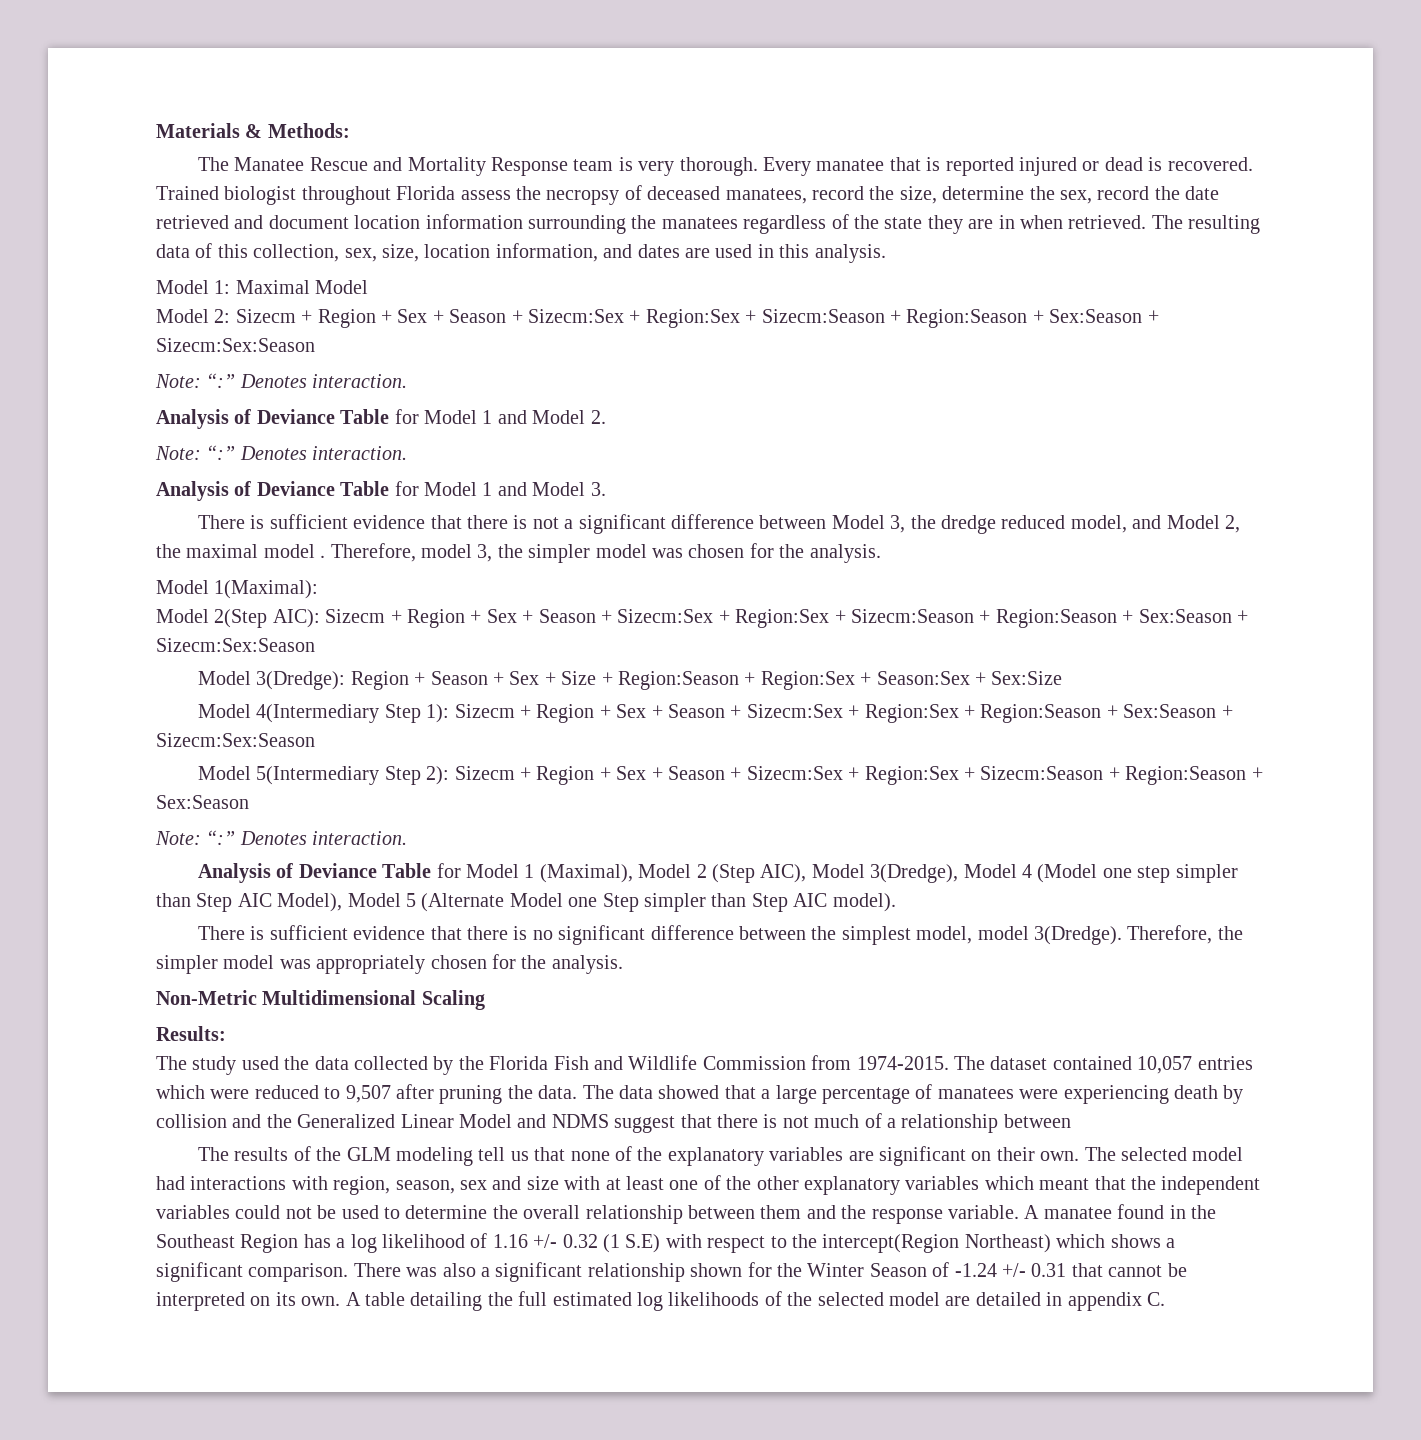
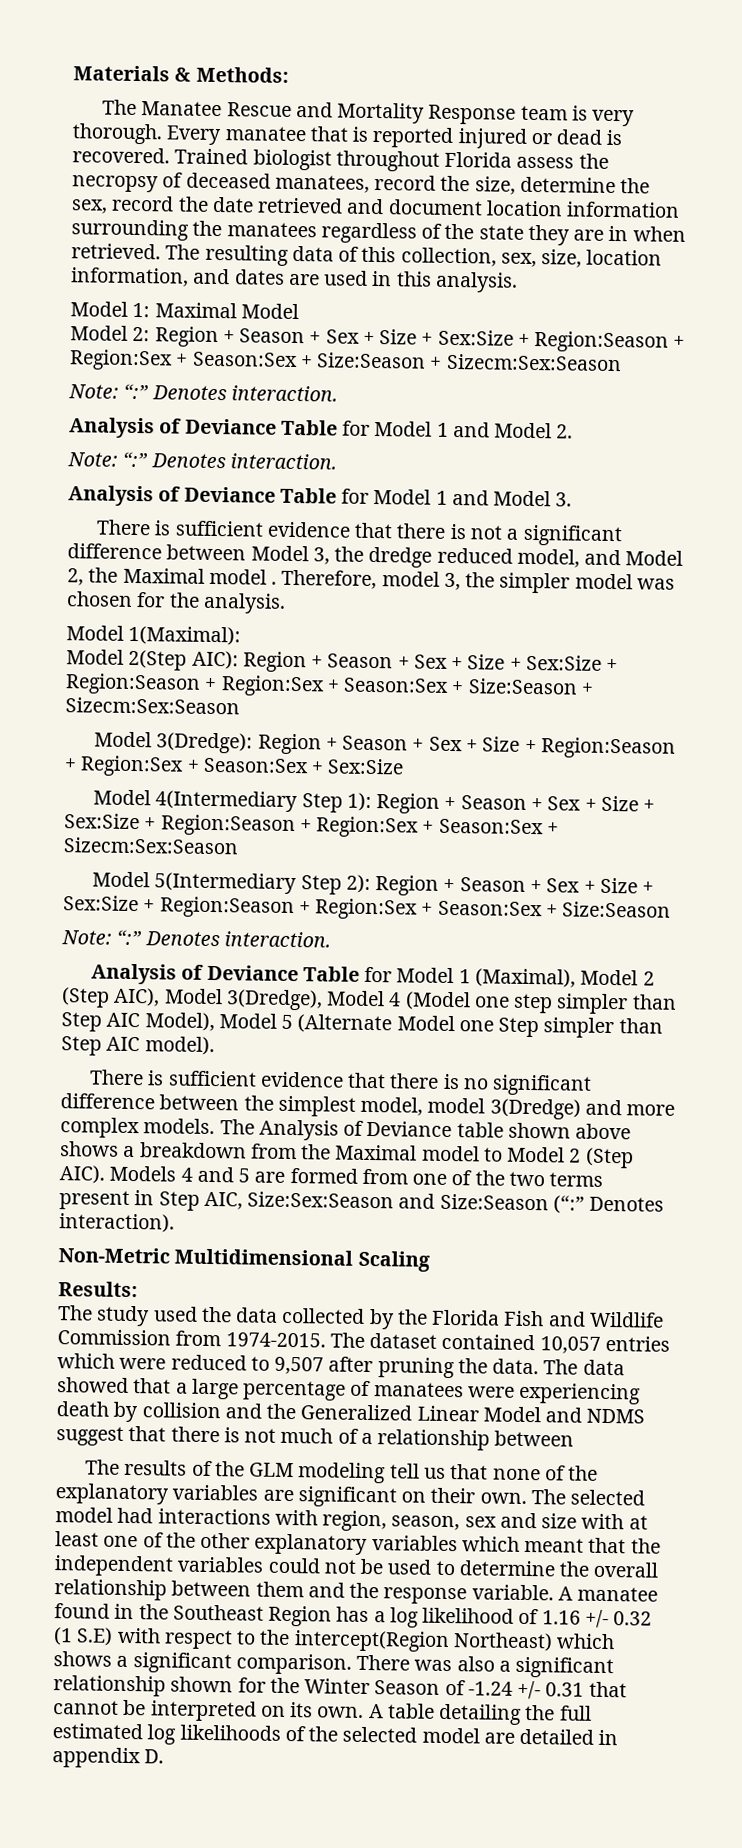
- Model 2: Sizecm + Region + Sex + Season + Sizecm:Sex + Region:Sex + Sizecm:Season + Region:Season + Sex:Season + Sizecm:Sex:Season
+ Model 2: Region + Season + Sex + Size + Sex:Size + Region:Season + Region:Sex + Season:Sex + Size:Season + Sizecm:Sex:Season
- There is sufficient evidence that there is not a significant difference between Model 3, the dredge reduced model, and Model 2, the maximal model .
+ There is sufficient evidence that there is not a significant difference between Model 3, the dredge reduced model, and Model 2, the Maximal model .
- Model 2(Step AIC): Sizecm + Region + Sex + Season + Sizecm:Sex + Region:Sex + Sizecm:Season + Region:Season + Sex:Season + Sizecm:Sex:Season
+ Model 2(Step AIC): Region + Season + Sex + Size + Sex:Size + Region:Season + Region:Sex + Season:Sex + Size:Season + Sizecm:Sex:Season
- Model 4(Intermediary Step 1): Sizecm + Region + Sex + Season + Sizecm:Sex + Region:Sex + Region:Season + Sex:Season + Sizecm:Sex:Season
+ Model 4(Intermediary Step 1): Region + Season + Sex + Size + Sex:Size + Region:Season + Region:Sex + Season:Sex + Sizecm:Sex:Season
- Model 5(Intermediary Step 2): Sizecm + Region + Sex + Season + Sizecm:Sex + Region:Sex + Sizecm:Season + Region:Season + Sex:Season
+ Model 5(Intermediary Step 2): Region + Season + Sex + Size + Sex:Size + Region:Season + Region:Sex + Season:Sex + Size:Season
- There is sufficient evidence that there is no significant difference between the simplest model, model 3(Dredge). Therefore, the simpler model was appropriately chosen for the analysis.
+ There is sufficient evidence that there is no significant difference between the simplest model, model 3(Dredge) and more complex models. The Analysis of Deviance table shown above shows a breakdown from the Maximal model to Model 2 (Step AIC). Models 4 and 5 are formed from one of the two terms present in Step AIC, Size:Sex:Season and Size:Season (“:” Denotes interaction).
- A table detailing the full estimated log likelihoods of the selected model are detailed in appendix C.
+ A table detailing the full estimated log likelihoods of the selected model are detailed in appendix D.

